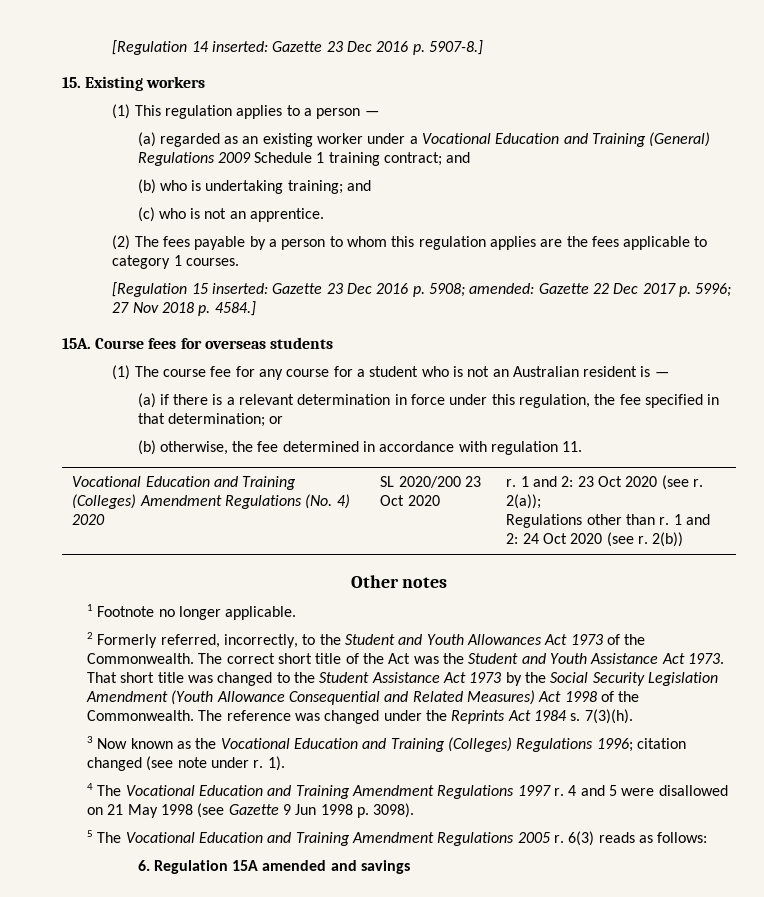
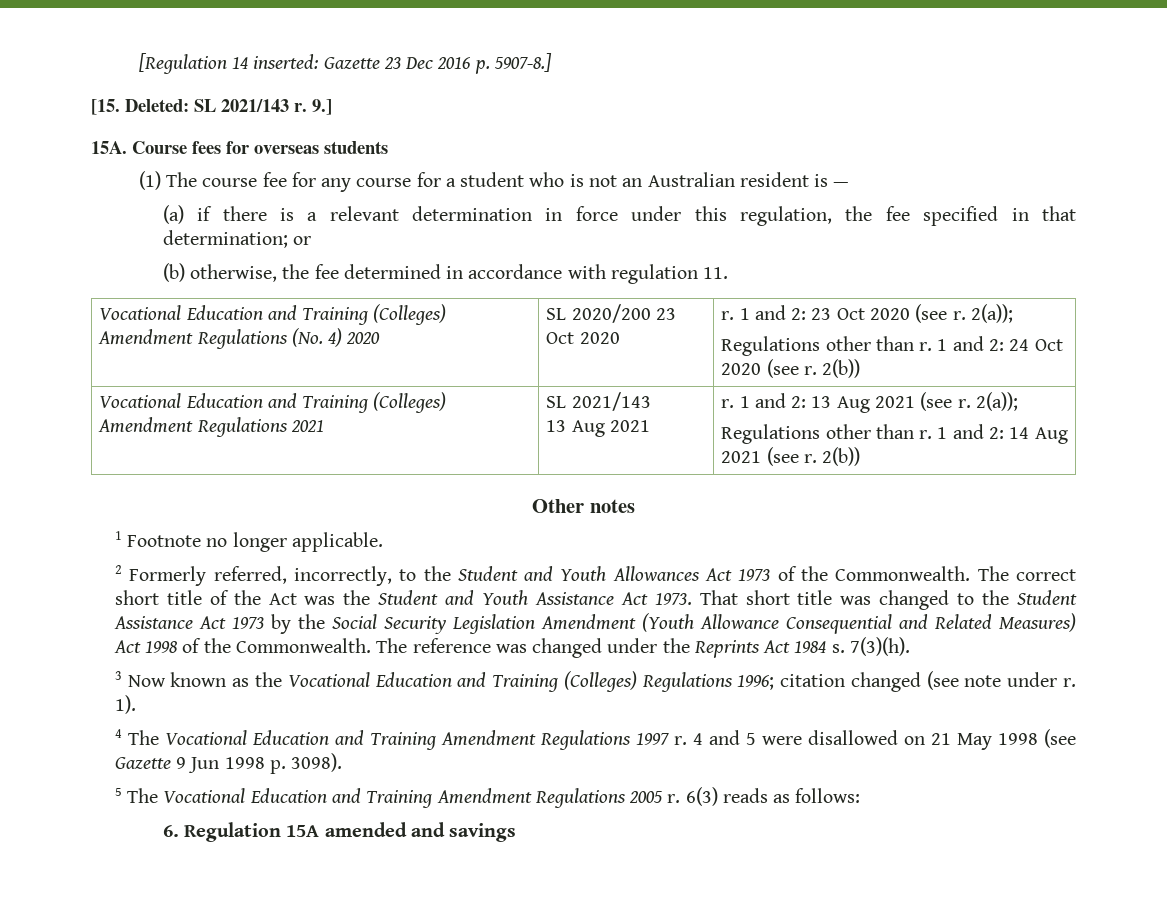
- 15. Existing workers
- (1) This regulation applies to a person —
- (a) regarded as an existing worker under a Vocational Education and Training (General) Regulations 2009 Schedule 1 training contract; and
- (b) who is undertaking training; and
- (c) who is not an apprentice.
- (2) The fees payable by a person to whom this regulation applies are the fees applicable to category 1 courses.
- [Regulation 15 inserted: Gazette 23 Dec 2016 p. 5908; amended: Gazette 22 Dec 2017 p. 5996; 27 Nov 2018 p. 4584.]
+ [15. Deleted: SL 2021/143 r. 9.]
+ Vocational Education and Training (Colleges) Amendment Regulations 2021 | SL 2021/143
+ 13 Aug 2021 | r. 1 and 2: 13 Aug 2021 (see r. 2(a));
+ Regulations other than r. 1 and 2: 14 Aug 2021 (see r. 2(b))

